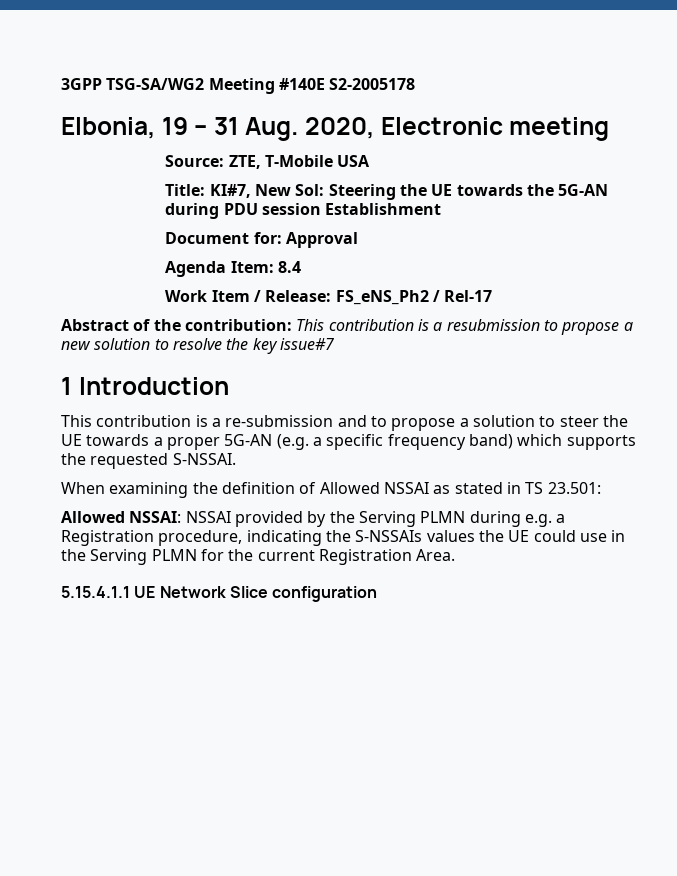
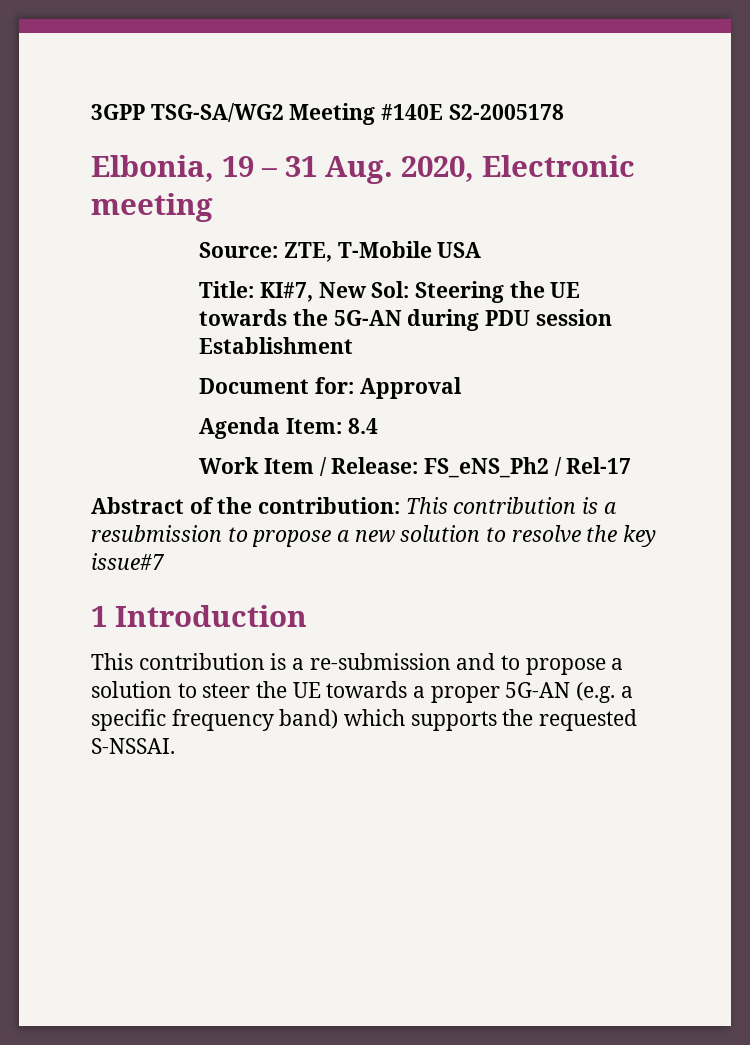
- When examining the definition of Allowed NSSAI as stated in TS 23.501:
- Allowed NSSAI: NSSAI provided by the Serving PLMN during e.g. a Registration procedure, indicating the S-NSSAIs values the UE could use in the Serving PLMN for the current Registration Area.
- 5.15.4.1.1 UE Network Slice configuration

